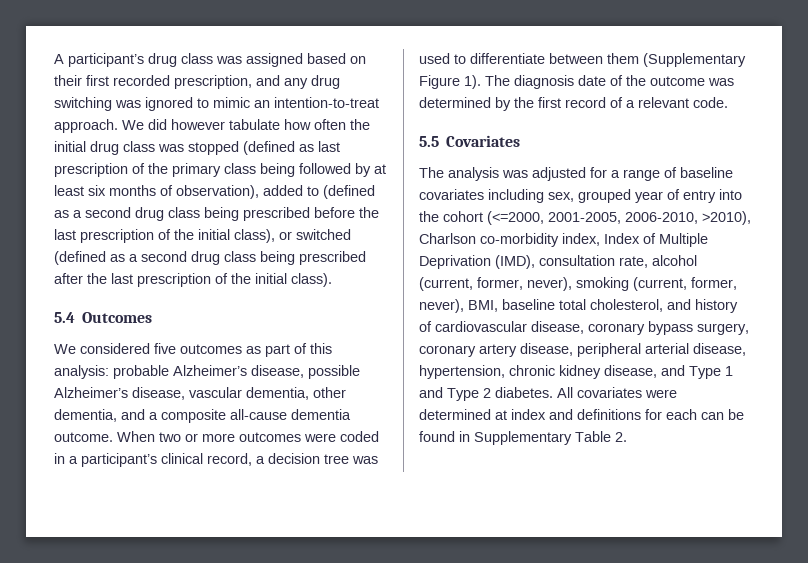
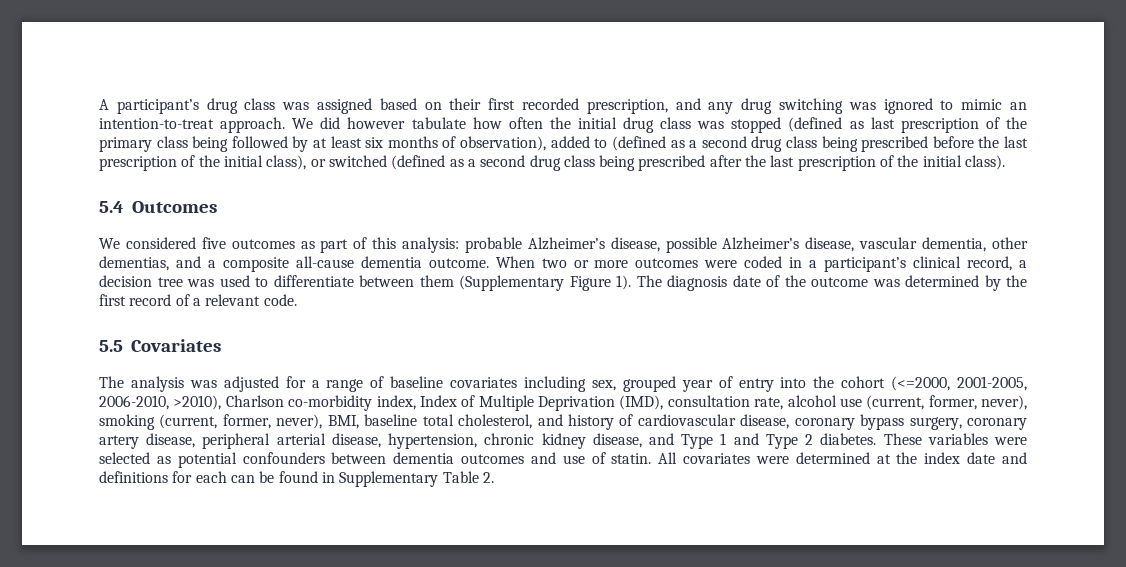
- We considered five outcomes as part of this analysis: probable Alzheimer’s disease, possible Alzheimer’s disease, vascular dementia, other dementia, and a composite all-cause dementia outcome.
+ We considered five outcomes as part of this analysis: probable Alzheimer’s disease, possible Alzheimer’s disease, vascular dementia, other dementias, and a composite all-cause dementia outcome.
- The analysis was adjusted for a range of baseline covariates including sex, grouped year of entry into the cohort (<=2000, 2001-2005, 2006-2010, >2010), Charlson co-morbidity index, Index of Multiple Deprivation (IMD), consultation rate, alcohol (current, former, never), smoking (current, former, never), BMI, baseline total cholesterol, and history of cardiovascular disease, coronary bypass surgery, coronary artery disease, peripheral arterial disease, hypertension, chronic kidney disease, and Type 1 and Type 2 diabetes.
+ The analysis was adjusted for a range of baseline covariates including sex, grouped year of entry into the cohort (<=2000, 2001-2005, 2006-2010, >2010), Charlson co-morbidity index, Index of Multiple Deprivation (IMD), consultation rate, alcohol use (current, former, never), smoking (current, former, never), BMI, baseline total cholesterol, and history of cardiovascular disease, coronary bypass surgery, coronary artery disease, peripheral arterial disease, hypertension, chronic kidney disease, and Type 1 and Type 2 diabetes.
+ These variables were selected as potential confounders between dementia outcomes and use of statin.
- All covariates were determined at index and definitions for each can be found in Supplementary Table 2.
+ All covariates were determined at the index date and definitions for each can be found in Supplementary Table 2.

